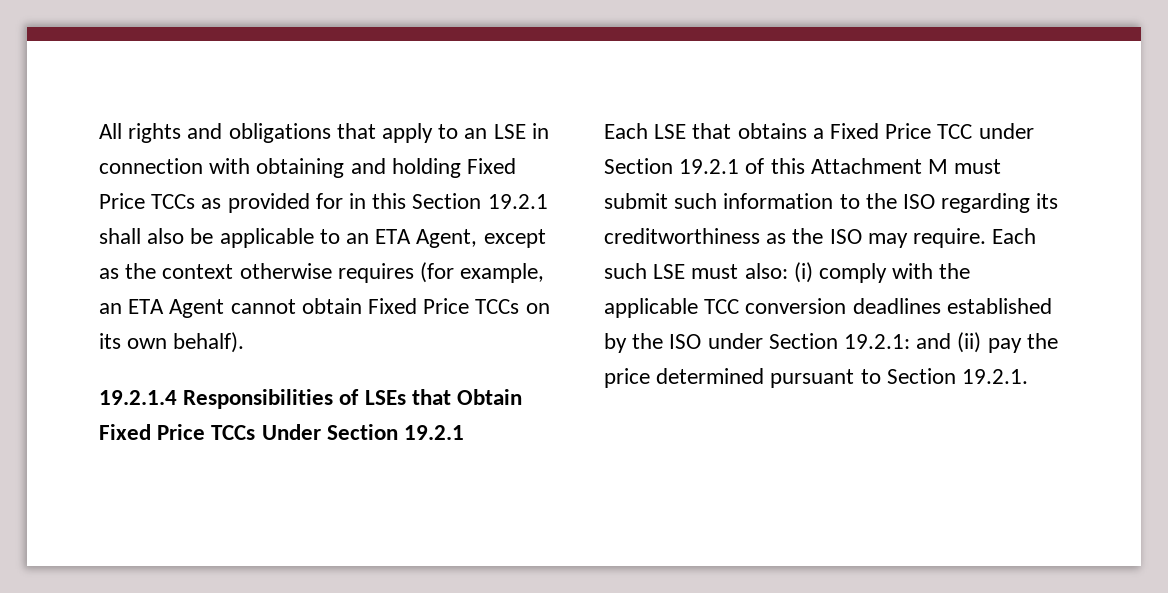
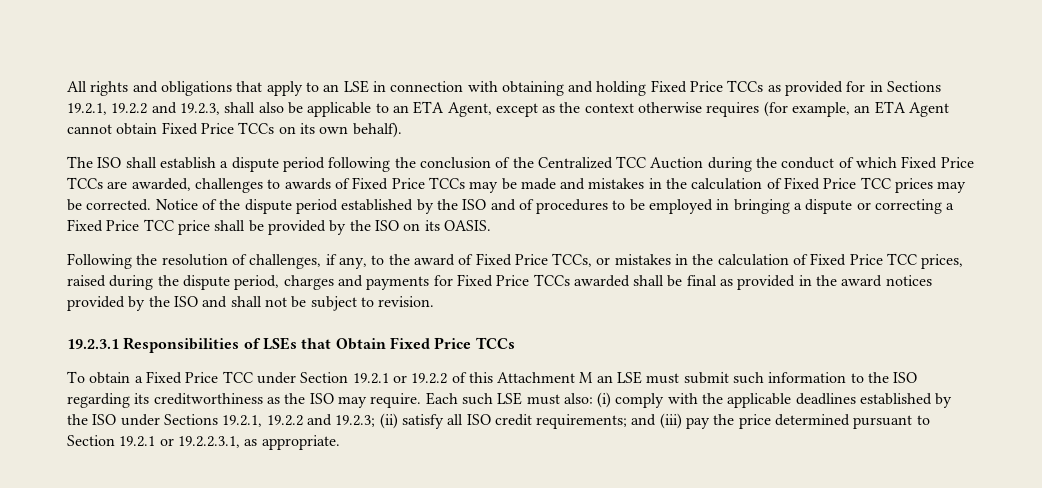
- All rights and obligations that apply to an LSE in connection with obtaining and holding Fixed Price TCCs as provided for in this Section 19.2.1 shall also be applicable to an ETA Agent, except as the context otherwise requires (for example, an ETA Agent cannot obtain Fixed Price TCCs on its own behalf).
+ All rights and obligations that apply to an LSE in connection with obtaining and holding Fixed Price TCCs as provided for in Sections 19.2.1, 19.2.2 and 19.2.3, shall also be applicable to an ETA Agent, except as the context otherwise requires (for example, an ETA Agent cannot obtain Fixed Price TCCs on its own behalf).
- 19.2.1.4 Responsibilities of LSEs that Obtain Fixed Price TCCs Under Section 19.2.1
- Each LSE that obtains a Fixed Price TCC under Section 19.2.1 of this Attachment M must submit such information to the ISO regarding its creditworthiness as the ISO may require.
+ The ISO shall establish a dispute period following the conclusion of the Centralized TCC Auction during the conduct of which Fixed Price TCCs are awarded, challenges to awards of Fixed Price TCCs may be made and mistakes in the calculation of Fixed Price TCC prices may be corrected. Notice of the dispute period established by the ISO and of procedures to be employed in bringing a dispute or correcting a Fixed Price TCC price shall be provided by the ISO on its OASIS.
+ Following the resolution of challenges, if any, to the award of Fixed Price TCCs, or mistakes in the calculation of Fixed Price TCC prices, raised during the dispute period, charges and payments for Fixed Price TCCs awarded shall be final as provided in the award notices provided by the ISO and shall not be subject to revision.
+ 19.2.3.1 Responsibilities of LSEs that Obtain Fixed Price TCCs
+ To obtain a Fixed Price TCC under Section 19.2.1 or 19.2.2 of this Attachment M an LSE must submit such information to the ISO regarding its creditworthiness as the ISO may require.
- Each such LSE must also: (i) comply with the applicable TCC conversion deadlines established by the ISO under Section 19.2.1: and (ii) pay the price determined pursuant to Section 19.2.1.
+ Each such LSE must also: (i) comply with the applicable deadlines established by the ISO under Sections 19.2.1, 19.2.2 and 19.2.3; (ii) satisfy all ISO credit requirements; and (iii) pay the price determined pursuant to Section 19.2.1 or 19.2.2.3.1, as appropriate.

